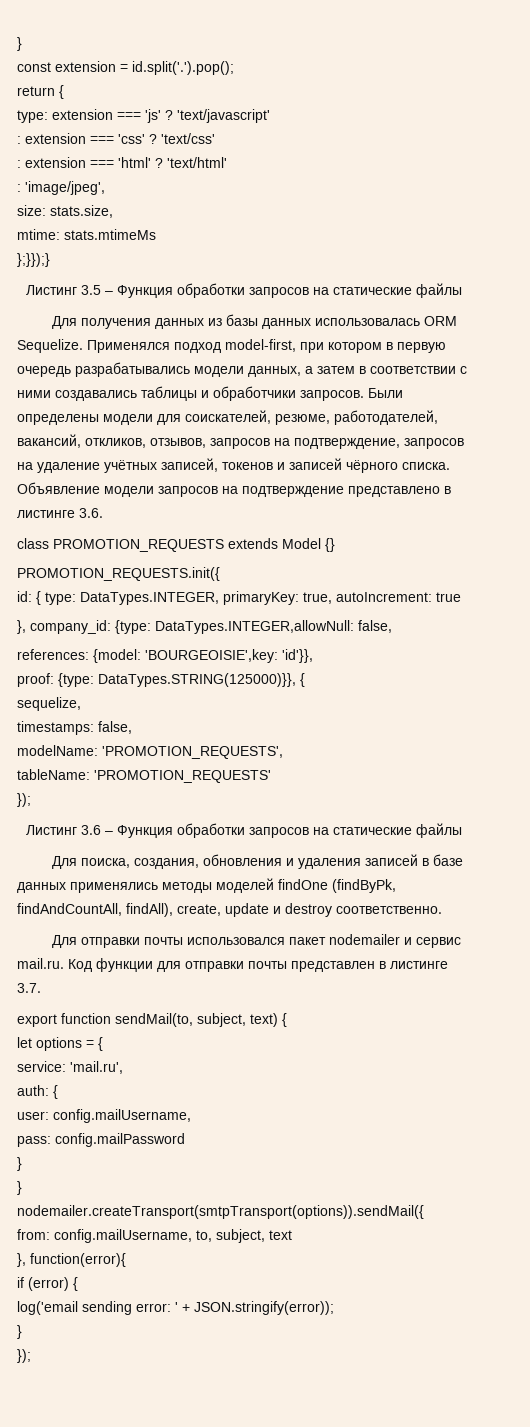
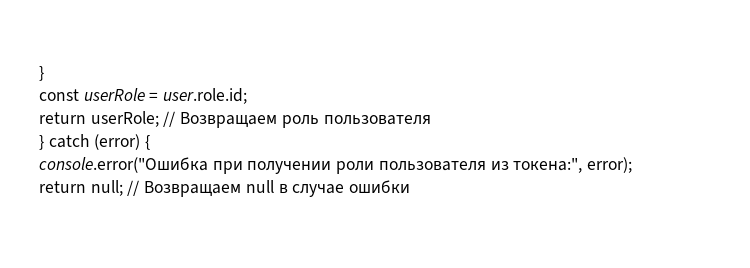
- const extension = id.split('.').pop();
- return {
- type: extension === 'js' ? 'text/javascript'
- : extension === 'css' ? 'text/css'
- : extension === 'html' ? 'text/html'
- : 'image/jpeg',
- size: stats.size,
- mtime: stats.mtimeMs
- };}});}
- Листинг 3.5 – Функция обработки запросов на статические файлы
- Для получения данных из базы данных использовалась ORM Sequelize. Применялся подход model-first, при котором в первую очередь разрабатывались модели данных, а затем в соответствии с ними создавались таблицы и обработчики запросов. Были определены модели для соискателей, резюме, работодателей, вакансий, откликов, отзывов, запросов на подтверждение, запросов на удаление учётных записей, токенов и записей чёрного списка. Объявление модели запросов на подтверждение представлено в листинге 3.6.
- class PROMOTION_REQUESTS extends Model {}
- PROMOTION_REQUESTS.init({
- id: { type: DataTypes.INTEGER, primaryKey: true, autoIncrement: true
- }, company_id: {type: DataTypes.INTEGER,allowNull: false,
- references: {model: 'BOURGEOISIE',key: 'id'}},
- proof: {type: DataTypes.STRING(125000)}}, {
- sequelize,
- timestamps: false,
- modelName: 'PROMOTION_REQUESTS',
- tableName: 'PROMOTION_REQUESTS'
- });
- Листинг 3.6 – Функция обработки запросов на статические файлы
- Для поиска, создания, обновления и удаления записей в базе данных применялись методы моделей findOne (findByPk, findAndCountAll, findAll), create, update и destroy соответственно.
- Для отправки почты использовался пакет nodemailer и сервис mail.ru. Код функции для отправки почты представлен в листинге 3.7.
- export function sendMail(to, subject, text) {
- let options = {
- service: 'mail.ru',
- auth: {
- user: config.mailUsername,
- pass: config.mailPassword
- }
- }
- nodemailer.createTransport(smtpTransport(options)).sendMail({
- from: config.mailUsername, to, subject, text
- }, function(error){
- if (error) {
- log('email sending error: ' + JSON.stringify(error));
- }
- });
+ const userRole = user.role.id;
+ return userRole; // Возвращаем роль пользователя
+ } catch (error) {
+ console.error("Ошибка при получении роли пользователя из токена:", error);
+ return null; // Возвращаем null в случае ошибки

